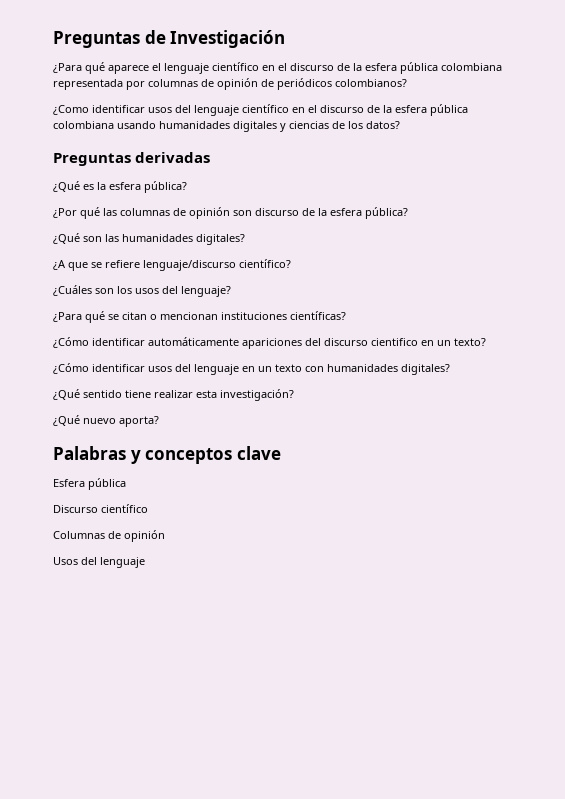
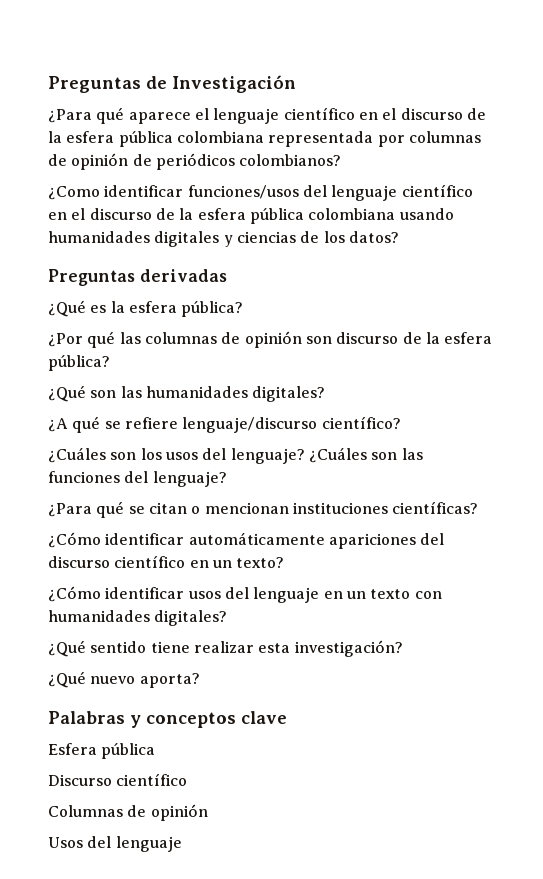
- ¿Como identificar usos del lenguaje científico en el discurso de la esfera pública colombiana usando humanidades digitales y ciencias de los datos?
+ ¿Como identificar funciones/usos del lenguaje científico en el discurso de la esfera pública colombiana usando humanidades digitales y ciencias de los datos?
- ¿A que se refiere lenguaje/discurso científico?
+ ¿A qué se refiere lenguaje/discurso científico?
+ ¿Cuáles son las funciones del lenguaje?
- ¿Cómo identificar automáticamente apariciones del discurso cientifico en un texto?
+ ¿Cómo identificar automáticamente apariciones del discurso científico en un texto?

